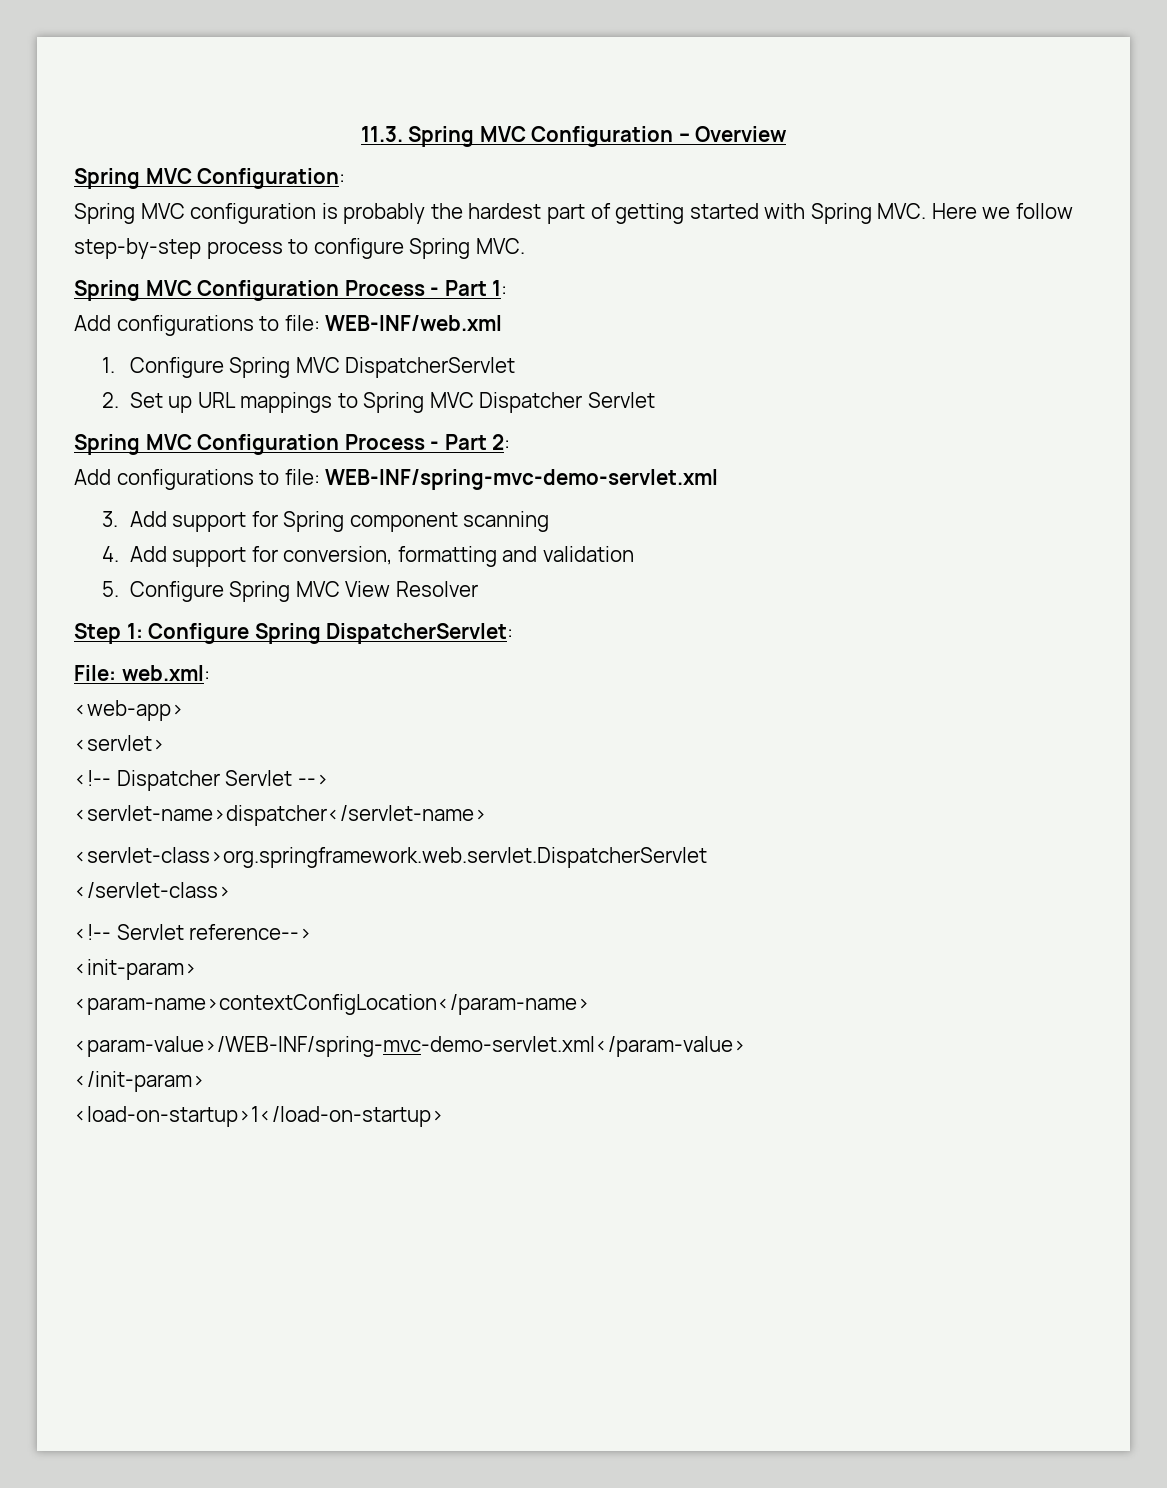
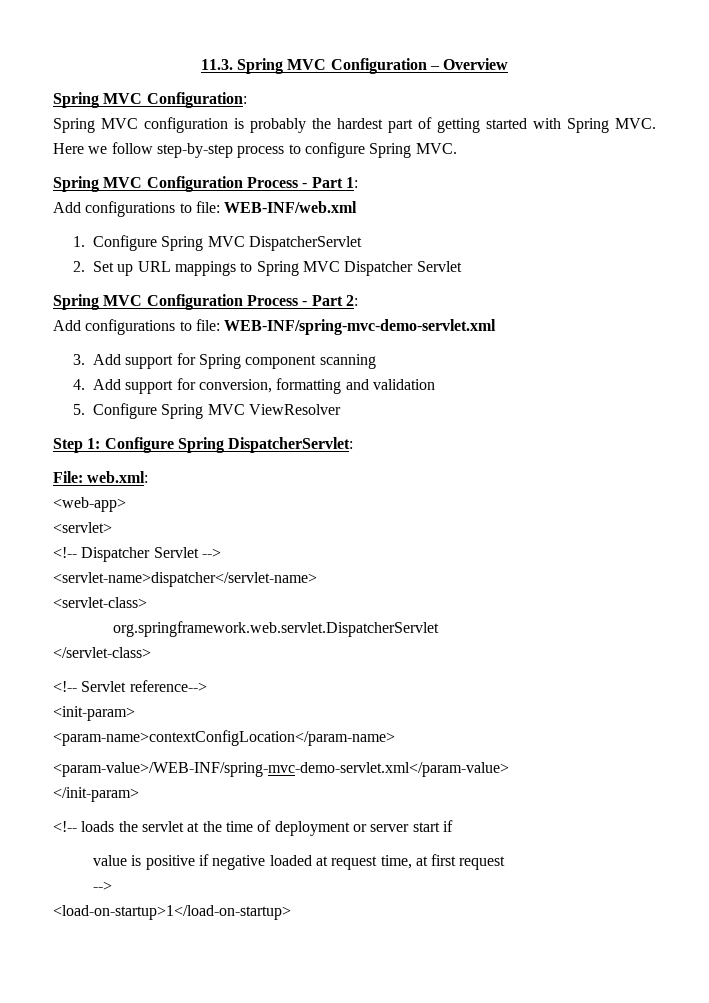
- 5. Configure Spring MVC View Resolver
+ 5. Configure Spring MVC ViewResolver
- <servlet-class>org.springframework.web.servlet.DispatcherServlet
+ <servlet-class>
+ org.springframework.web.servlet.DispatcherServlet
+ <!-- loads the servlet at the time of deployment or server start if
+ value is positive if negative loaded at request time, at first request
+ -->

